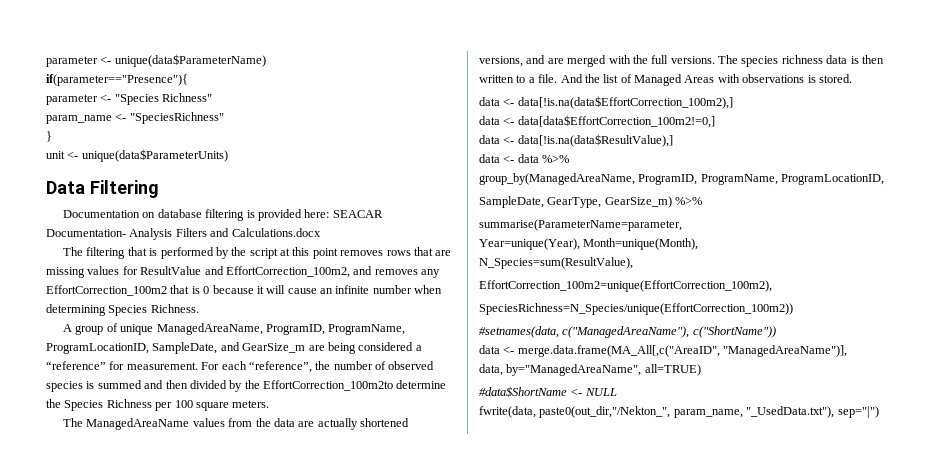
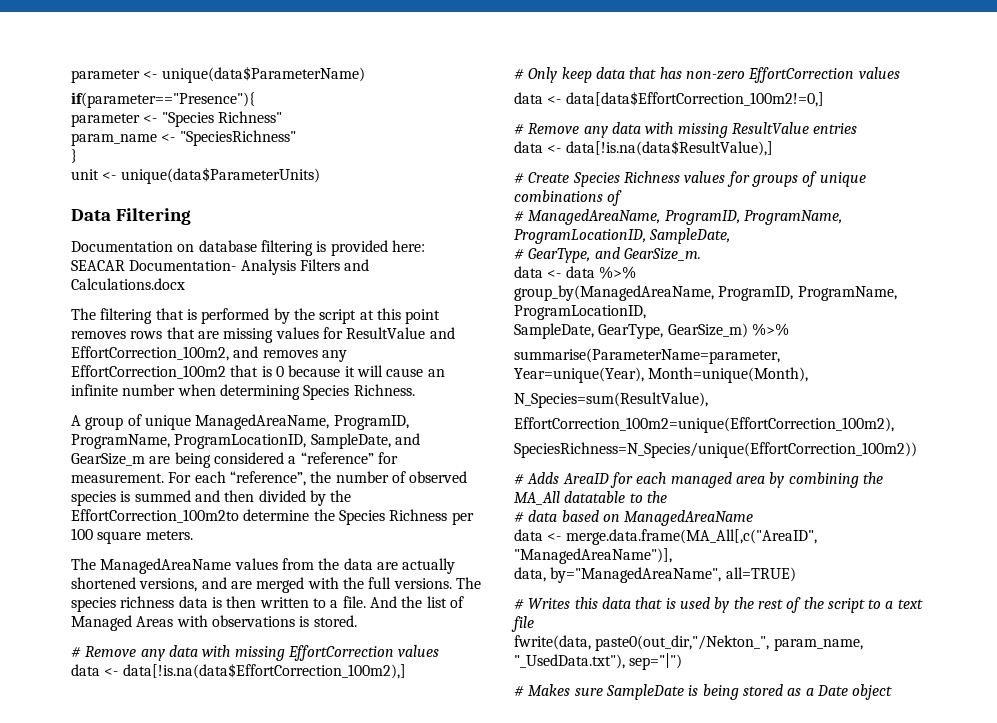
+ # Remove any data with missing EffortCorrection values
  data <- data[!is.na(data$EffortCorrection_100m2),]
+ # Only keep data that has non-zero EffortCorrection values
  data <- data[data$EffortCorrection_100m2!=0,]
+ # Remove any data with missing ResultValue entries
  data <- data[!is.na(data$ResultValue),]
+ # Create Species Richness values for groups of unique combinations of
+ # ManagedAreaName, ProgramID, ProgramName, ProgramLocationID, SampleDate,
+ # GearType, and GearSize_m.
- #setnames(data, c("ManagedAreaName"), c("ShortName"))
+ # Adds AreaID for each managed area by combining the MA_All datatable to the
+ # data based on ManagedAreaName
- #data$ShortName <- NULL
+ # Writes this data that is used by the rest of the script to a text file
+ # Makes sure SampleDate is being stored as a Date object

